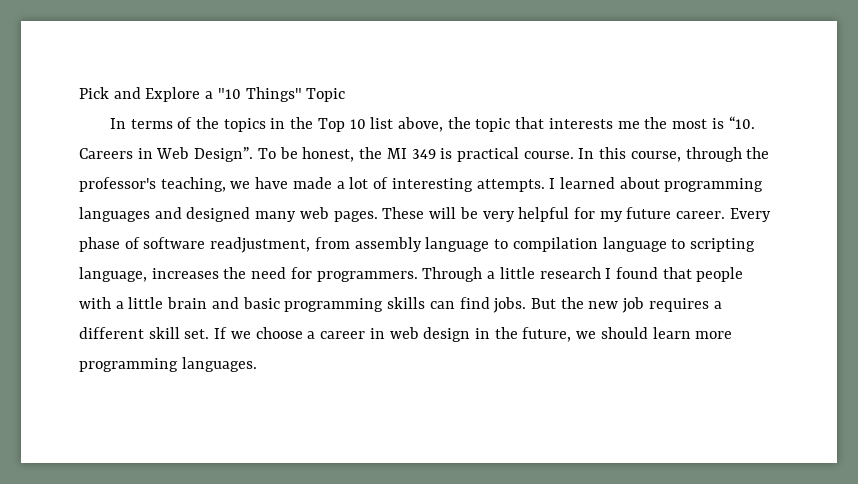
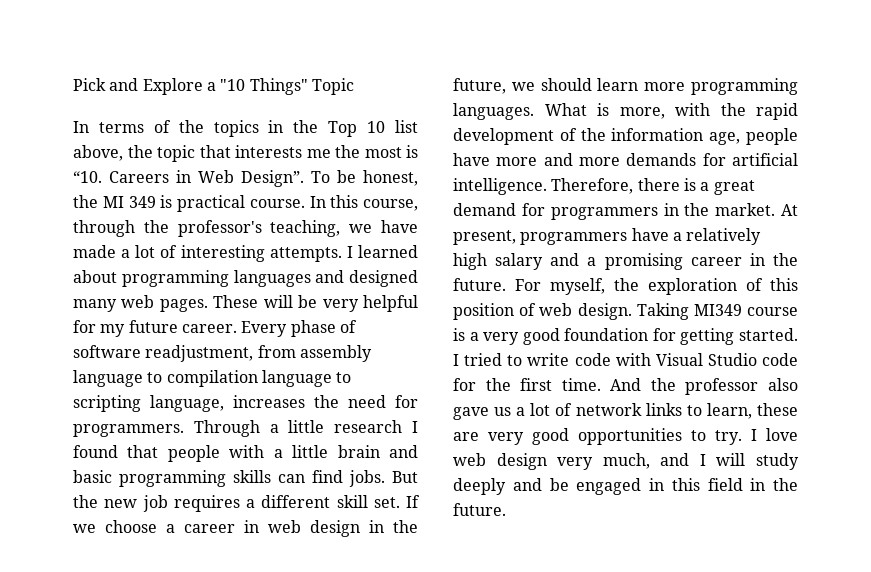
+ What is more, with the rapid development of the information age, people have more and more demands for artificial intelligence. Therefore, there is a great demand for programmers in the market. At present, programmers have a relatively high salary and a promising career in the future. For myself, the exploration of this position of web design. Taking MI349 course is a very good foundation for getting started. I tried to write code with Visual Studio code for the first time. And the professor also gave us a lot of network links to learn, these are very good opportunities to try. I love web design very much, and I will study deeply and be engaged in this field in the future.

